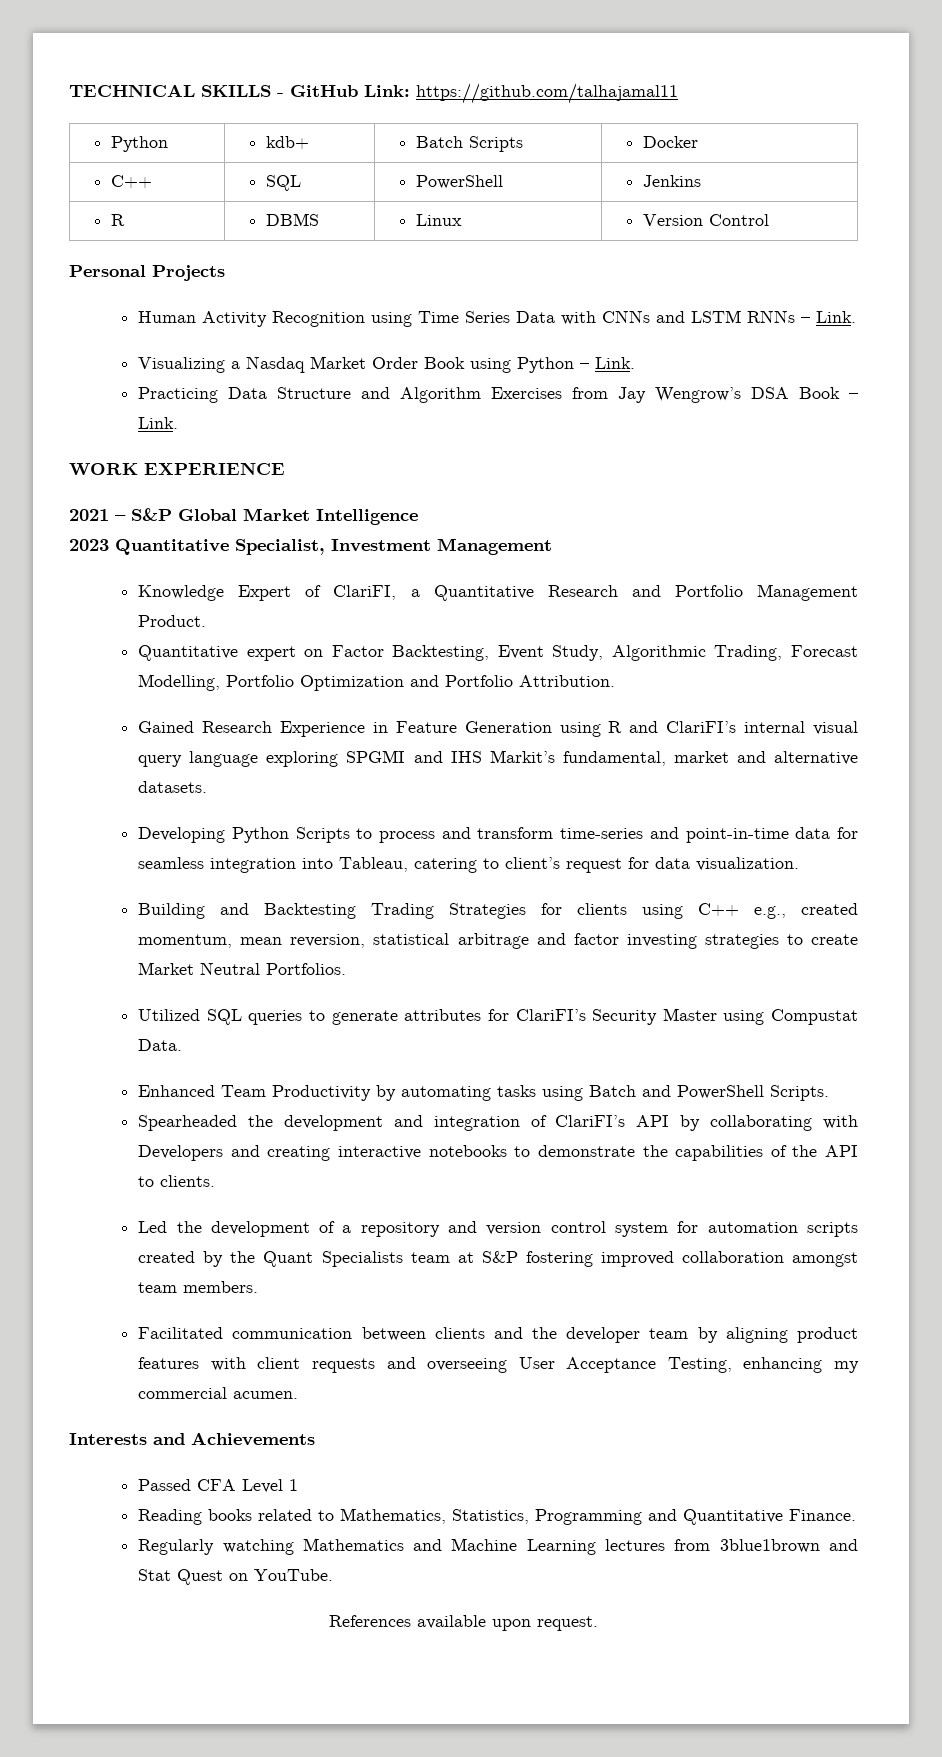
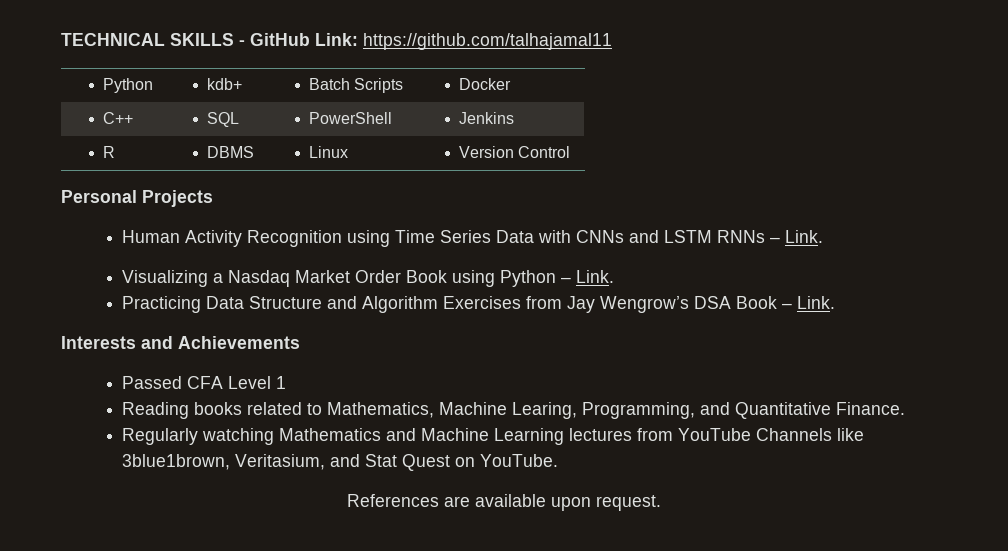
- WORK EXPERIENCE
- 2021 – S&P Global Market Intelligence
- 2023 Quantitative Specialist, Investment Management
- Knowledge Expert of ClariFI, a Quantitative Research and Portfolio Management Product.
- Quantitative expert on Factor Backtesting, Event Study, Algorithmic Trading, Forecast Modelling, Portfolio Optimization and Portfolio Attribution.
- Gained Research Experience in Feature Generation using R and ClariFI’s internal visual query language exploring SPGMI and IHS Markit’s fundamental, market and alternative datasets.
- Developing Python Scripts to process and transform time-series and point-in-time data for seamless integration into Tableau, catering to client’s request for data visualization.
- Building and Backtesting Trading Strategies for clients using C++ e.g., created momentum, mean reversion, statistical arbitrage and factor investing strategies to create Market Neutral Portfolios.
- Utilized SQL queries to generate attributes for ClariFI’s Security Master using Compustat Data.
- Enhanced Team Productivity by automating tasks using Batch and PowerShell Scripts.
- Spearheaded the development and integration of ClariFI’s API by collaborating with Developers and creating interactive notebooks to demonstrate the capabilities of the API to clients.
- Led the development of a repository and version control system for automation scripts created by the Quant Specialists team at S&P fostering improved collaboration amongst team members.
- Facilitated communication between clients and the developer team by aligning product features with client requests and overseeing User Acceptance Testing, enhancing my commercial acumen.
- Reading books related to Mathematics, Statistics, Programming and Quantitative Finance.
+ Reading books related to Mathematics, Machine Learing, Programming, and Quantitative Finance.
- Regularly watching Mathematics and Machine Learning lectures from 3blue1brown and Stat Quest on YouTube.
+ Regularly watching Mathematics and Machine Learning lectures from YouTube Channels like 3blue1brown, Veritasium, and Stat Quest on YouTube.
- References available upon request.
+ References are available upon request.

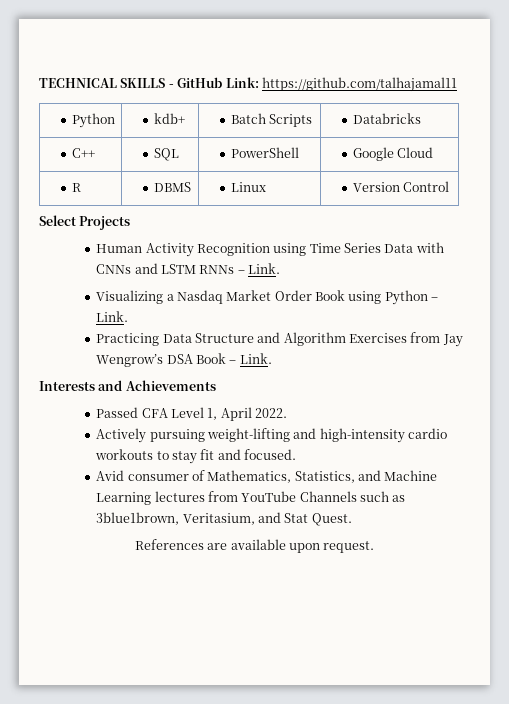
- Python | kdb+ | Batch Scripts | Docker
+ Python | kdb+ | Batch Scripts | Databricks
- C++ | SQL | PowerShell | Jenkins
+ C++ | SQL | PowerShell | Google Cloud
- Personal Projects
+ Select Projects
- Passed CFA Level 1
- Reading books related to Mathematics, Machine Learing, Programming, and Quantitative Finance.
- Regularly watching Mathematics and Machine Learning lectures from YouTube Channels like 3blue1brown, Veritasium, and Stat Quest on YouTube.
+ Passed CFA Level 1, April 2022.
+ Actively pursuing weight-lifting and high-intensity cardio workouts to stay fit and focused.
+ Avid consumer of Mathematics, Statistics, and Machine Learning lectures from YouTube Channels such as 3blue1brown, Veritasium, and Stat Quest.

